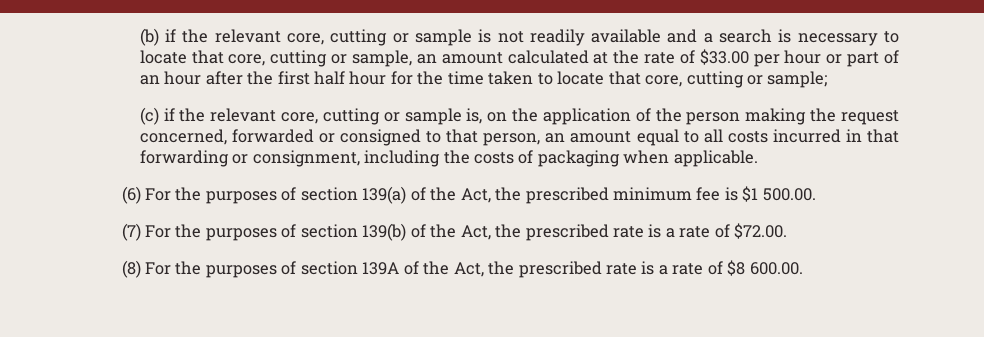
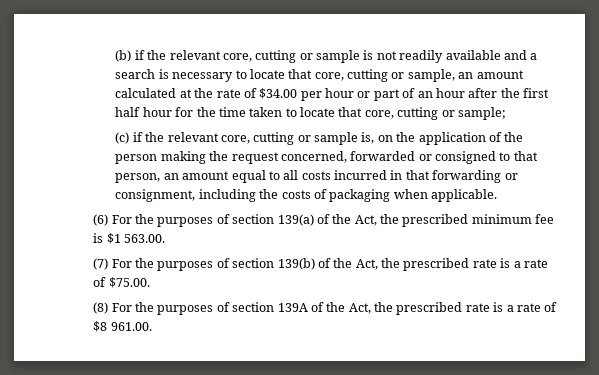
- (b) if the relevant core, cutting or sample is not readily available and a search is necessary to locate that core, cutting or sample, an amount calculated at the rate of $33.00 per hour or part of an hour after the first half hour for the time taken to locate that core, cutting or sample;
+ (b) if the relevant core, cutting or sample is not readily available and a search is necessary to locate that core, cutting or sample, an amount calculated at the rate of $34.00 per hour or part of an hour after the first half hour for the time taken to locate that core, cutting or sample;
- (6) For the purposes of section 139(a) of the Act, the prescribed minimum fee is $1 500.00.
+ (6) For the purposes of section 139(a) of the Act, the prescribed minimum fee is $1 563.00.
- (7) For the purposes of section 139(b) of the Act, the prescribed rate is a rate of $72.00.
+ (7) For the purposes of section 139(b) of the Act, the prescribed rate is a rate of $75.00.
- (8) For the purposes of section 139A of the Act, the prescribed rate is a rate of $8 600.00.
+ (8) For the purposes of section 139A of the Act, the prescribed rate is a rate of $8 961.00.

